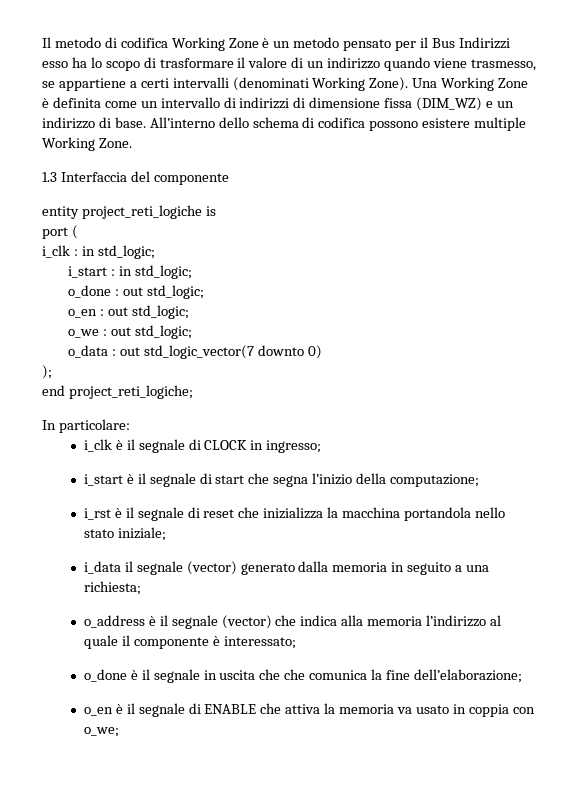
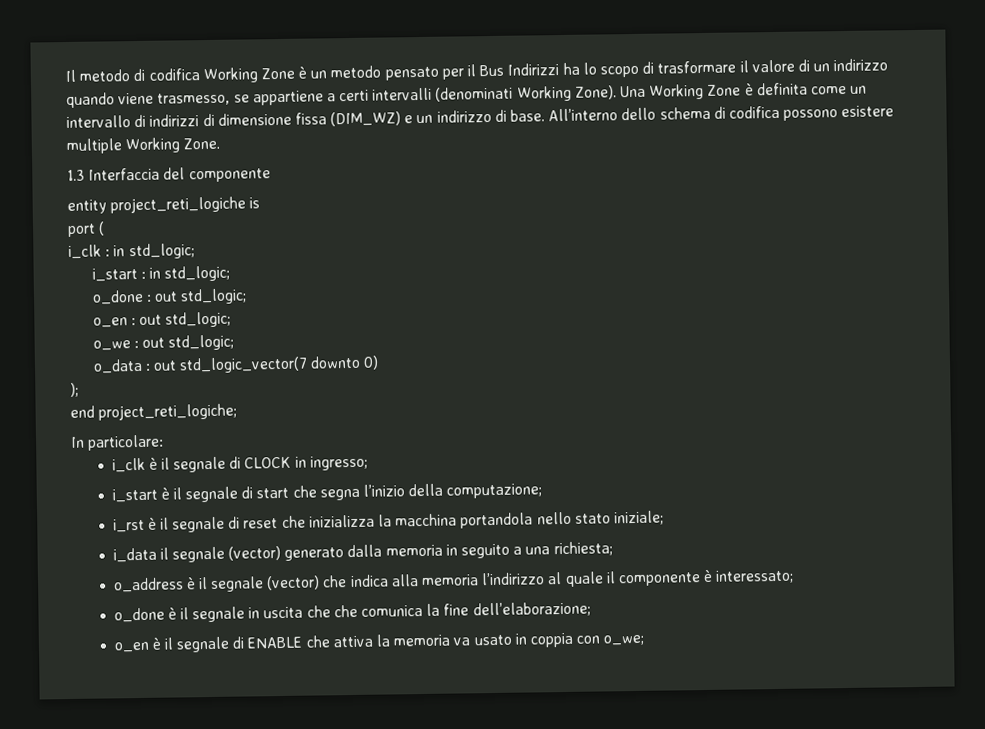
- Il metodo di codifica Working Zone è un metodo pensato per il Bus Indirizzi esso ha lo scopo di trasformare il valore di un indirizzo quando viene trasmesso, se appartiene a certi intervalli (denominati Working Zone).
+ Il metodo di codifica Working Zone è un metodo pensato per il Bus Indirizzi ha lo scopo di trasformare il valore di un indirizzo quando viene trasmesso, se appartiene a certi intervalli (denominati Working Zone).

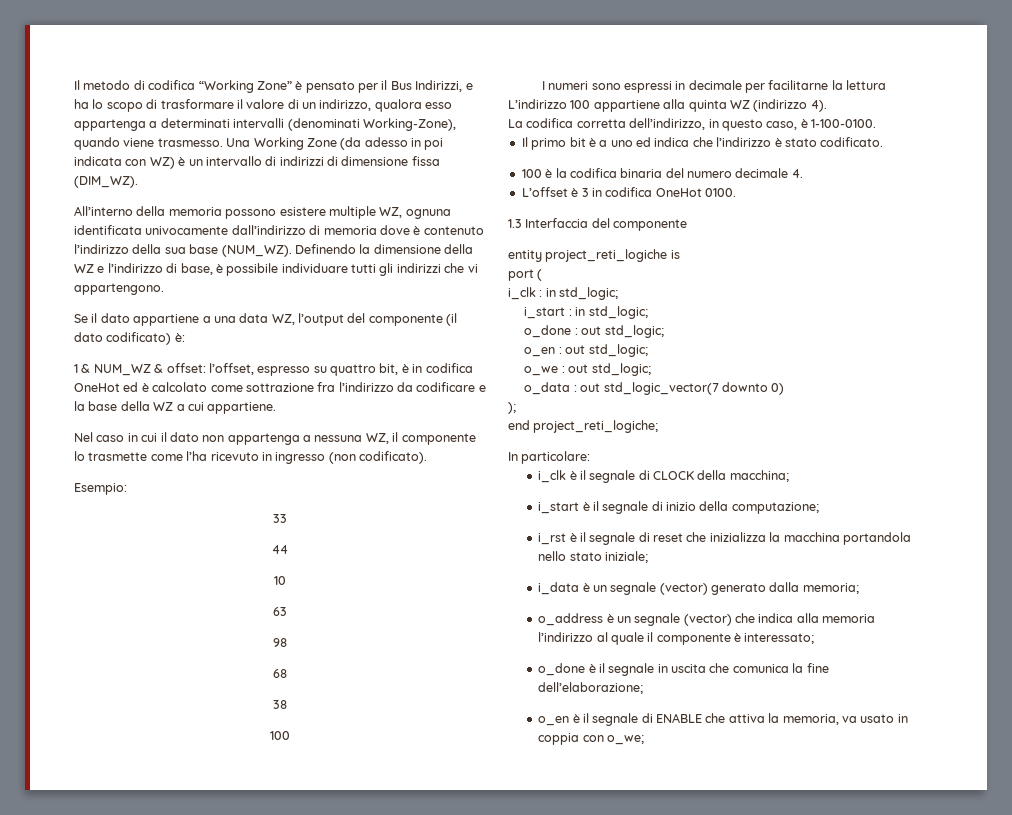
- Il metodo di codifica Working Zone è un metodo pensato per il Bus Indirizzi ha lo scopo di trasformare il valore di un indirizzo quando viene trasmesso, se appartiene a certi intervalli (denominati Working Zone). Una Working Zone è definita come un intervallo di indirizzi di dimensione fissa (DIM_WZ) e un indirizzo di base. All’interno dello schema di codifica possono esistere multiple Working Zone.
+ Il metodo di codifica “Working Zone” è pensato per il Bus Indirizzi, e ha lo scopo di trasformare il valore di un indirizzo, qualora esso appartenga a determinati intervalli (denominati Working-Zone), quando viene trasmesso. Una Working Zone (da adesso in poi indicata con WZ) è un intervallo di indirizzi di dimensione fissa (DIM_WZ).
+ All’interno della memoria possono esistere multiple WZ, ognuna identificata univocamente dall’indirizzo di memoria dove è contenuto l’indirizzo della sua base (NUM_WZ). Definendo la dimensione della WZ e l’indirizzo di base, è possibile individuare tutti gli indirizzi che vi appartengono.
+ Se il dato appartiene a una data WZ, l’output del componente (il dato codificato) è:
+ 1 & NUM_WZ & offset: l’offset, espresso su quattro bit, è in codifica OneHot ed è calcolato come sottrazione fra l’indirizzo da codificare e la base della WZ a cui appartiene.
+ Nel caso in cui il dato non appartenga a nessuna WZ, il componente lo trasmette come l’ha ricevuto in ingresso (non codificato).
+ Esempio:
+ 33
+ 44
+ 10
+ 63
+ 98
+ 68
+ 38
+ 100
+ I numeri sono espressi in decimale per facilitarne la lettura
+ L’indirizzo 100 appartiene alla quinta WZ (indirizzo 4).
+ La codifica corretta dell’indirizzo, in questo caso, è 1-100-0100.
+ Il primo bit è a uno ed indica che l’indirizzo è stato codificato.
+ 100 è la codifica binaria del numero decimale 4.
+ L’offset è 3 in codifica OneHot 0100.
- i_clk è il segnale di CLOCK in ingresso;
+ i_clk è il segnale di CLOCK della macchina;
- i_start è il segnale di start che segna l’inizio della computazione;
+ i_start è il segnale di inizio della computazione;
- i_data il segnale (vector) generato dalla memoria in seguito a una richiesta;
+ i_data è un segnale (vector) generato dalla memoria;
- o_address è il segnale (vector) che indica alla memoria l’indirizzo al quale il componente è interessato;
+ o_address è un segnale (vector) che indica alla memoria l’indirizzo al quale il componente è interessato;
- o_done è il segnale in uscita che che comunica la fine dell’elaborazione;
+ o_done è il segnale in uscita che comunica la fine dell’elaborazione;
- o_en è il segnale di ENABLE che attiva la memoria va usato in coppia con o_we;
+ o_en è il segnale di ENABLE che attiva la memoria, va usato in coppia con o_we;

